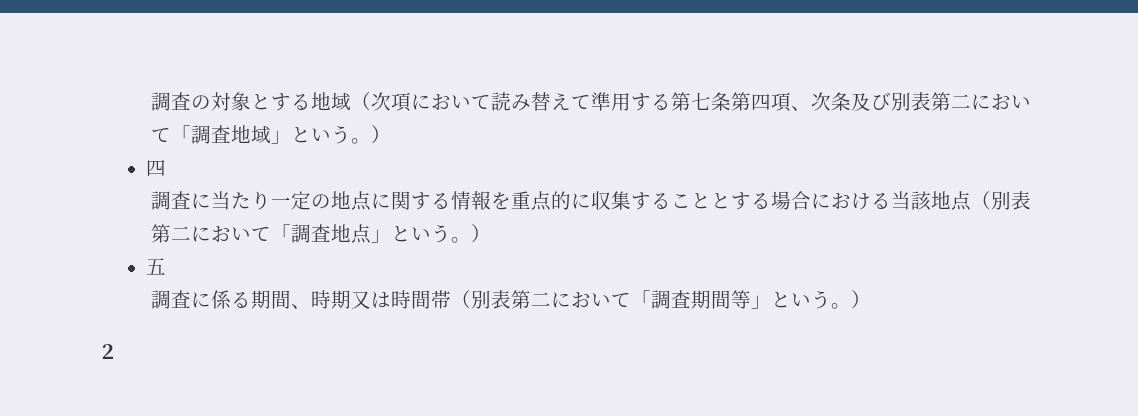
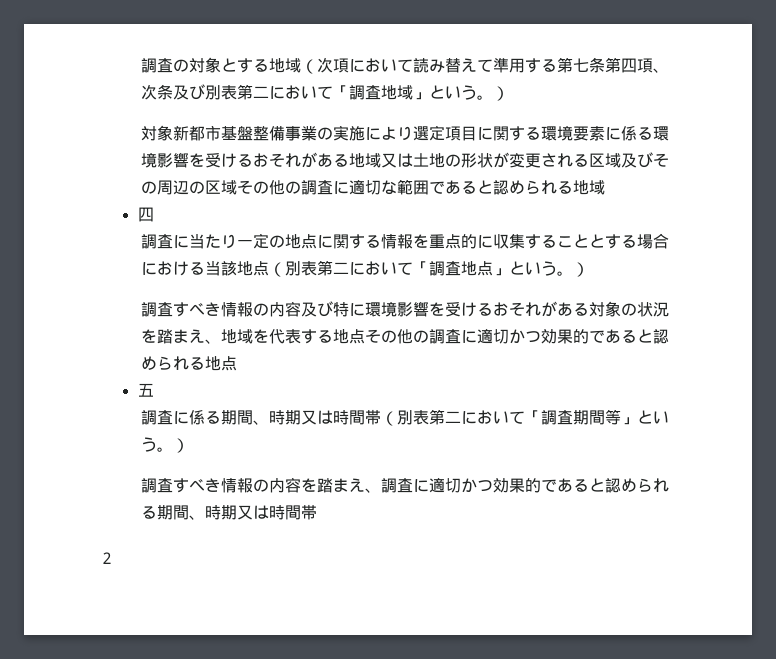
+ 対象新都市基盤整備事業の実施により選定項目に関する環境要素に係る環境影響を受けるおそれがある地域又は土地の形状が変更される区域及びその周辺の区域その他の調査に適切な範囲であると認められる地域
+ 調査すべき情報の内容及び特に環境影響を受けるおそれがある対象の状況を踏まえ、地域を代表する地点その他の調査に適切かつ効果的であると認められる地点
+ 調査すべき情報の内容を踏まえ、調査に適切かつ効果的であると認められる期間、時期又は時間帯

